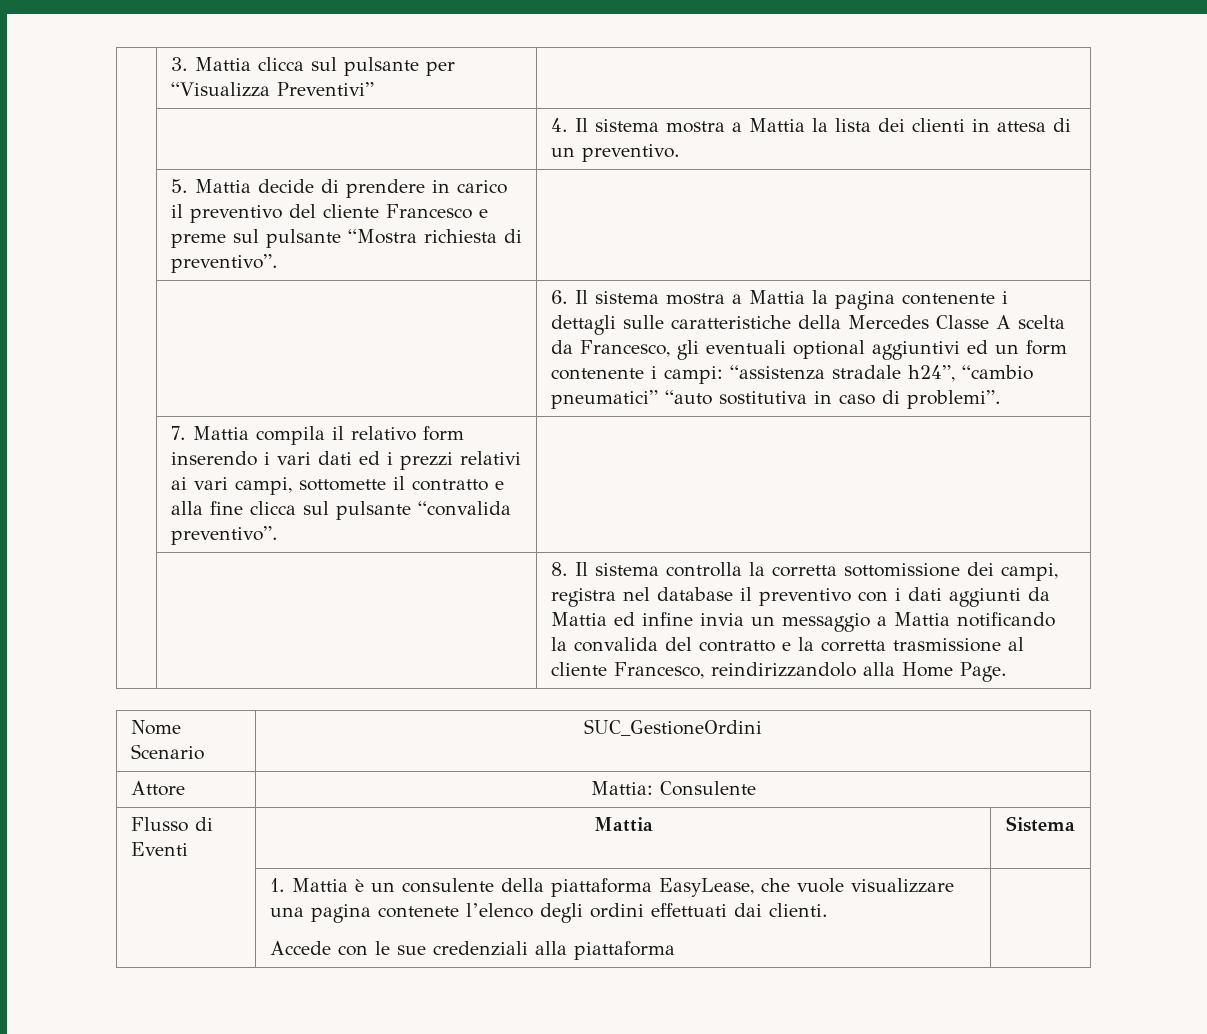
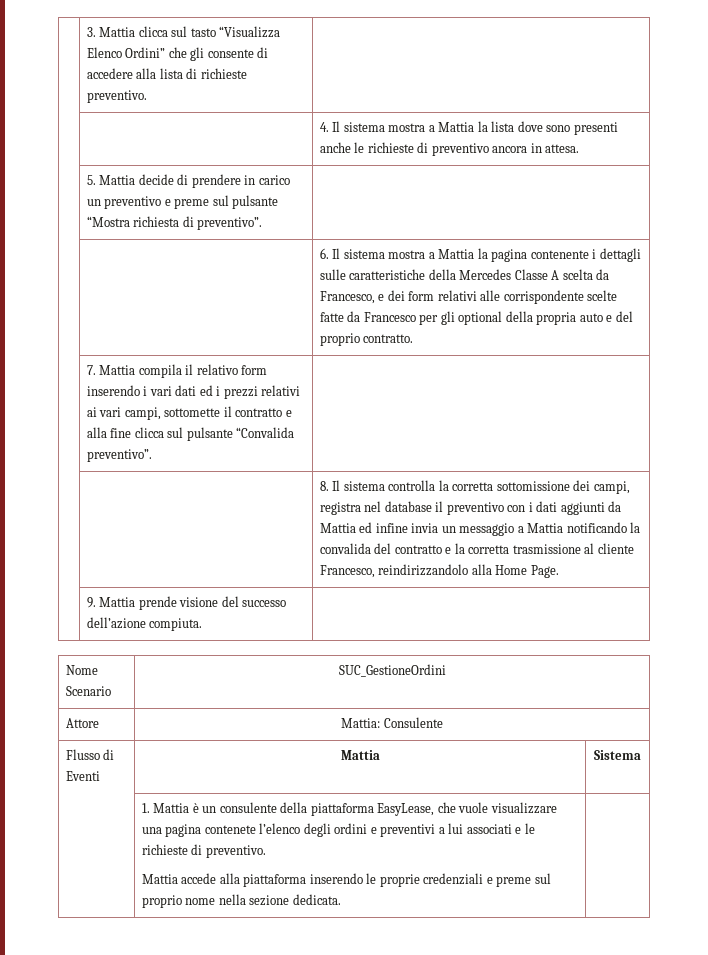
- | 3. Mattia clicca sul pulsante per “Visualizza Preventivi” |
+ | 3. Mattia clicca sul tasto “Visualizza Elenco Ordini” che gli consente di accedere alla lista di richieste preventivo. |
- | | 4. Il sistema mostra a Mattia la lista dei clienti in attesa di un preventivo.
+ | | 4. Il sistema mostra a Mattia la lista dove sono presenti anche le richieste di preventivo ancora in attesa.
- | 5. Mattia decide di prendere in carico il preventivo del cliente Francesco e preme sul pulsante “Mostra richiesta di preventivo”. |
+ | 5. Mattia decide di prendere in carico un preventivo e preme sul pulsante “Mostra richiesta di preventivo”. |
- 6. Il sistema mostra a Mattia la pagina contenente i dettagli sulle caratteristiche della Mercedes Classe A scelta da Francesco, gli eventuali optional aggiuntivi ed un form contenente i campi: “assistenza stradale h24”, “cambio pneumatici” “auto sostitutiva in caso di problemi”.
+ 6. Il sistema mostra a Mattia la pagina contenente i dettagli sulle caratteristiche della Mercedes Classe A scelta da Francesco, e dei form relativi alle corrispondente scelte fatte da Francesco per gli optional della propria auto e del proprio contratto.
- | 7. Mattia compila il relativo form inserendo i vari dati ed i prezzi relativi ai vari campi, sottomette il contratto e alla fine clicca sul pulsante “convalida preventivo”. |
+ | 7. Mattia compila il relativo form inserendo i vari dati ed i prezzi relativi ai vari campi, sottomette il contratto e alla fine clicca sul pulsante “Convalida preventivo”. |
+ | 9. Mattia prende visione del successo dell’azione compiuta. |
- 1. Mattia è un consulente della piattaforma EasyLease, che vuole visualizzare una pagina contenete l’elenco degli ordini effettuati dai clienti.
- Accede con le sue credenziali alla piattaforma
+ 1. Mattia è un consulente della piattaforma EasyLease, che vuole visualizzare una pagina contenete l’elenco degli ordini e preventivi a lui associati e le richieste di preventivo.
+ Mattia accede alla piattaforma inserendo le proprie credenziali e preme sul proprio nome nella sezione dedicata.

